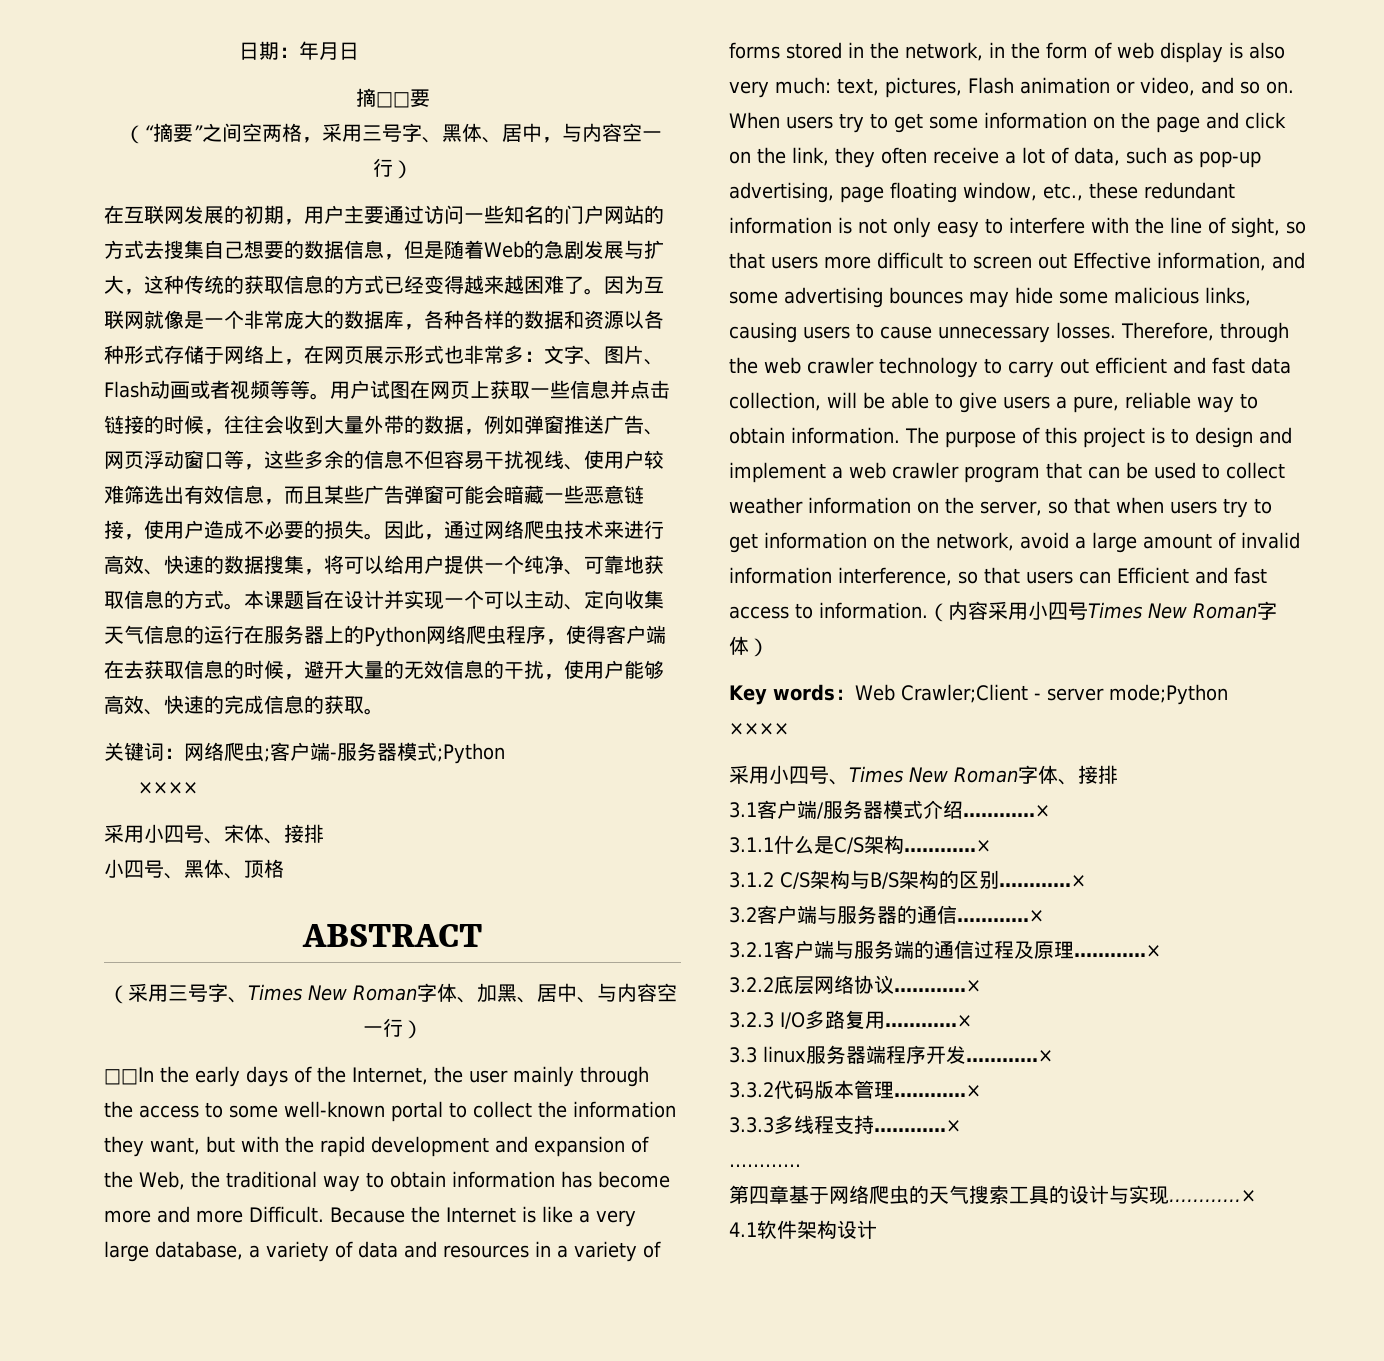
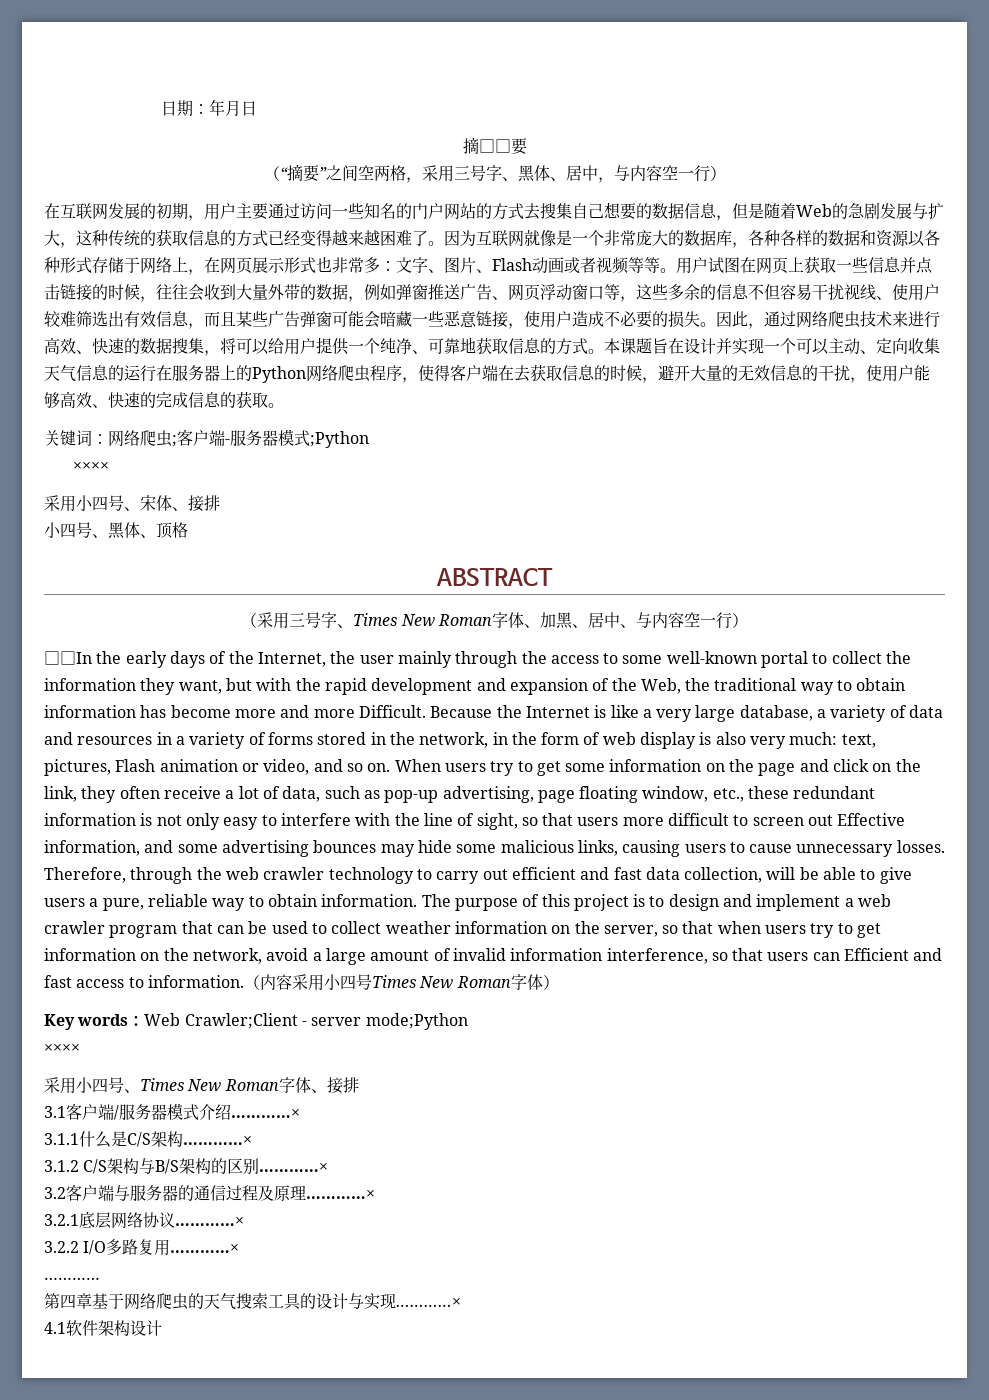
- 3.2客户端与服务器的通信…………×
- 3.2.1客户端与服务端的通信过程及原理…………×
+ 3.2客户端与服务器的通信过程及原理…………×
- 3.2.2底层网络协议…………×
+ 3.2.1底层网络协议…………×
- 3.2.3 I/O多路复用…………×
+ 3.2.2 I/O多路复用…………×
- 3.3 linux服务器端程序开发…………×
- 3.3.2代码版本管理…………×
- 3.3.3多线程支持…………×

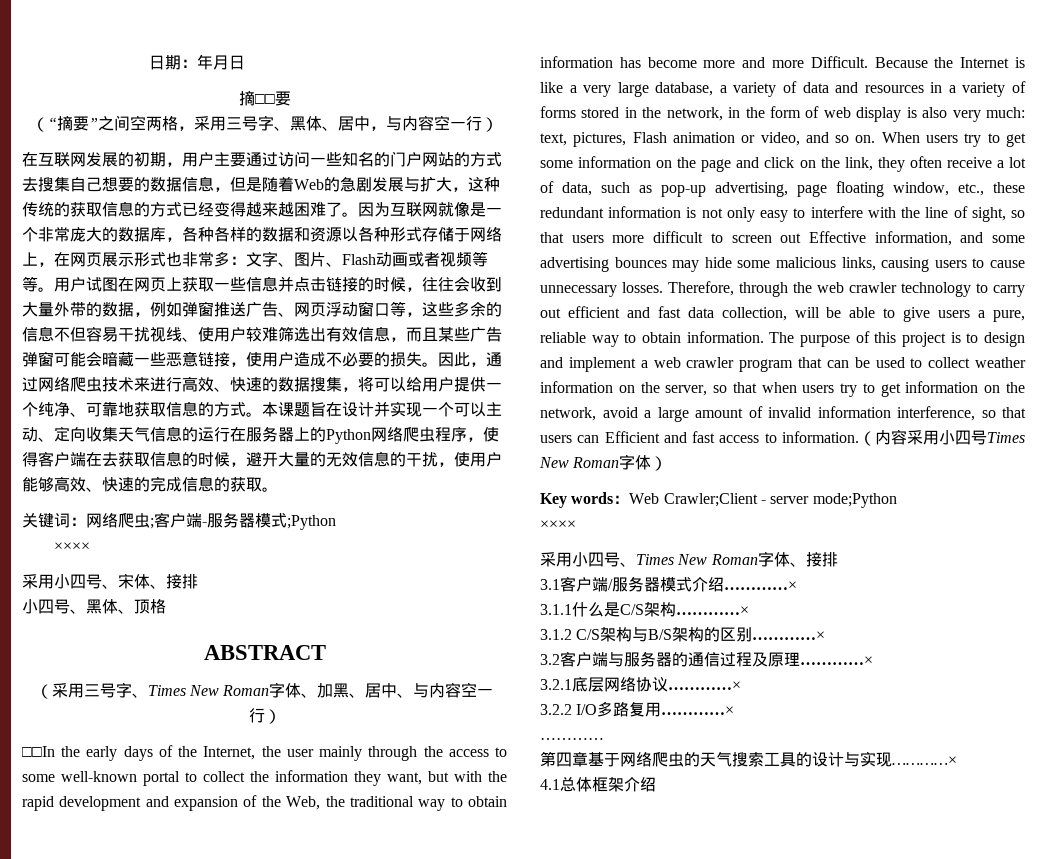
- 4.1软件架构设计
+ 4.1总体框架介绍

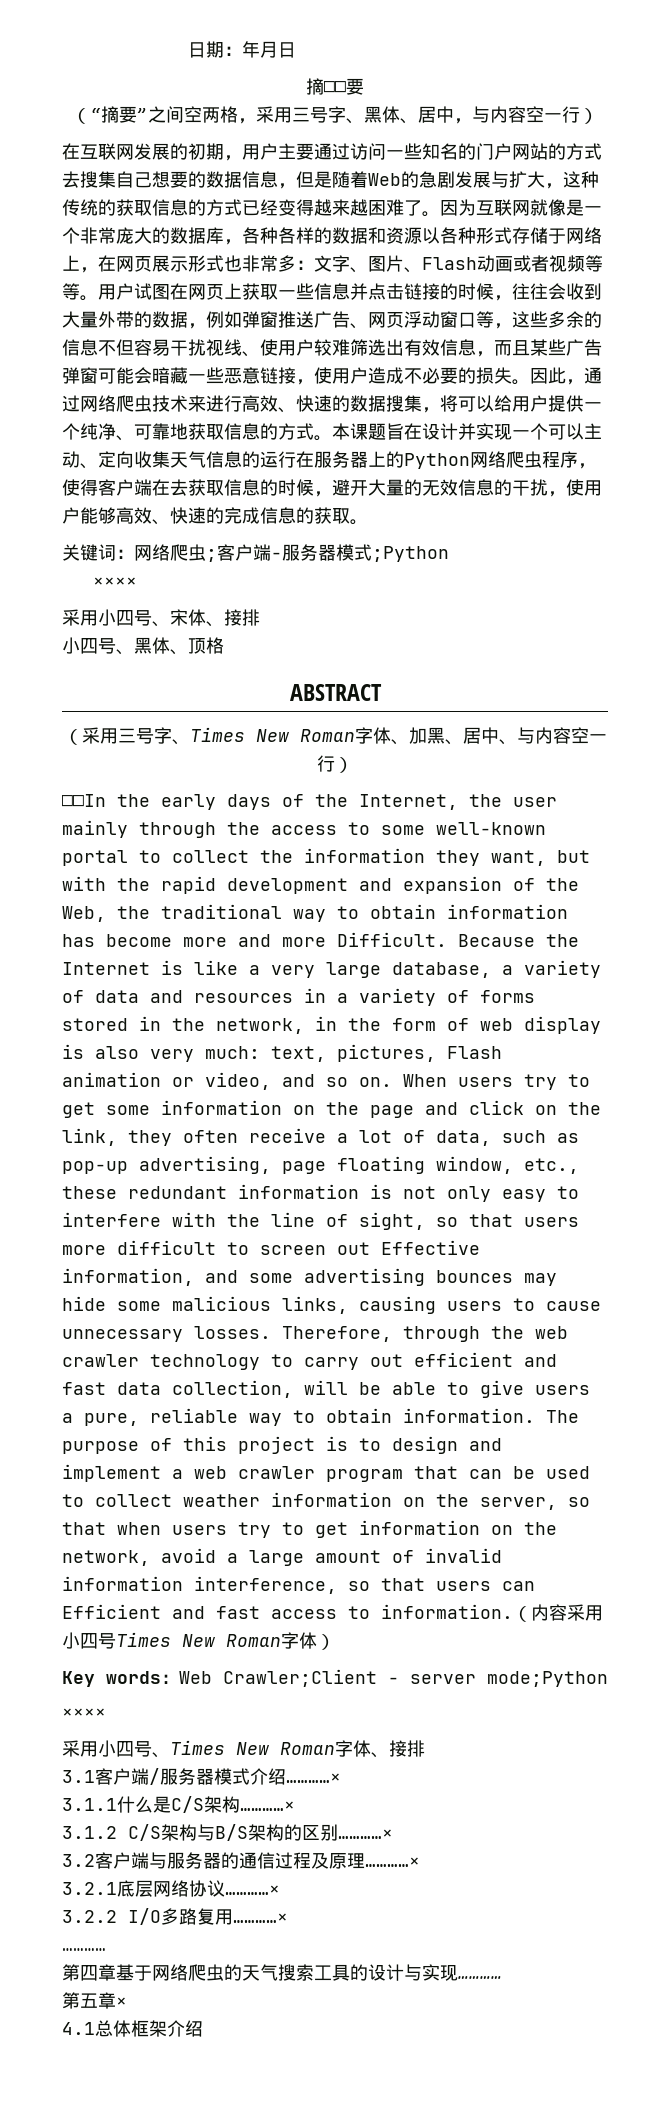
- 第四章基于网络爬虫的天气搜索工具的设计与实现…………×
+ 第四章基于网络爬虫的天气搜索工具的设计与实现…………
+ 第五章×

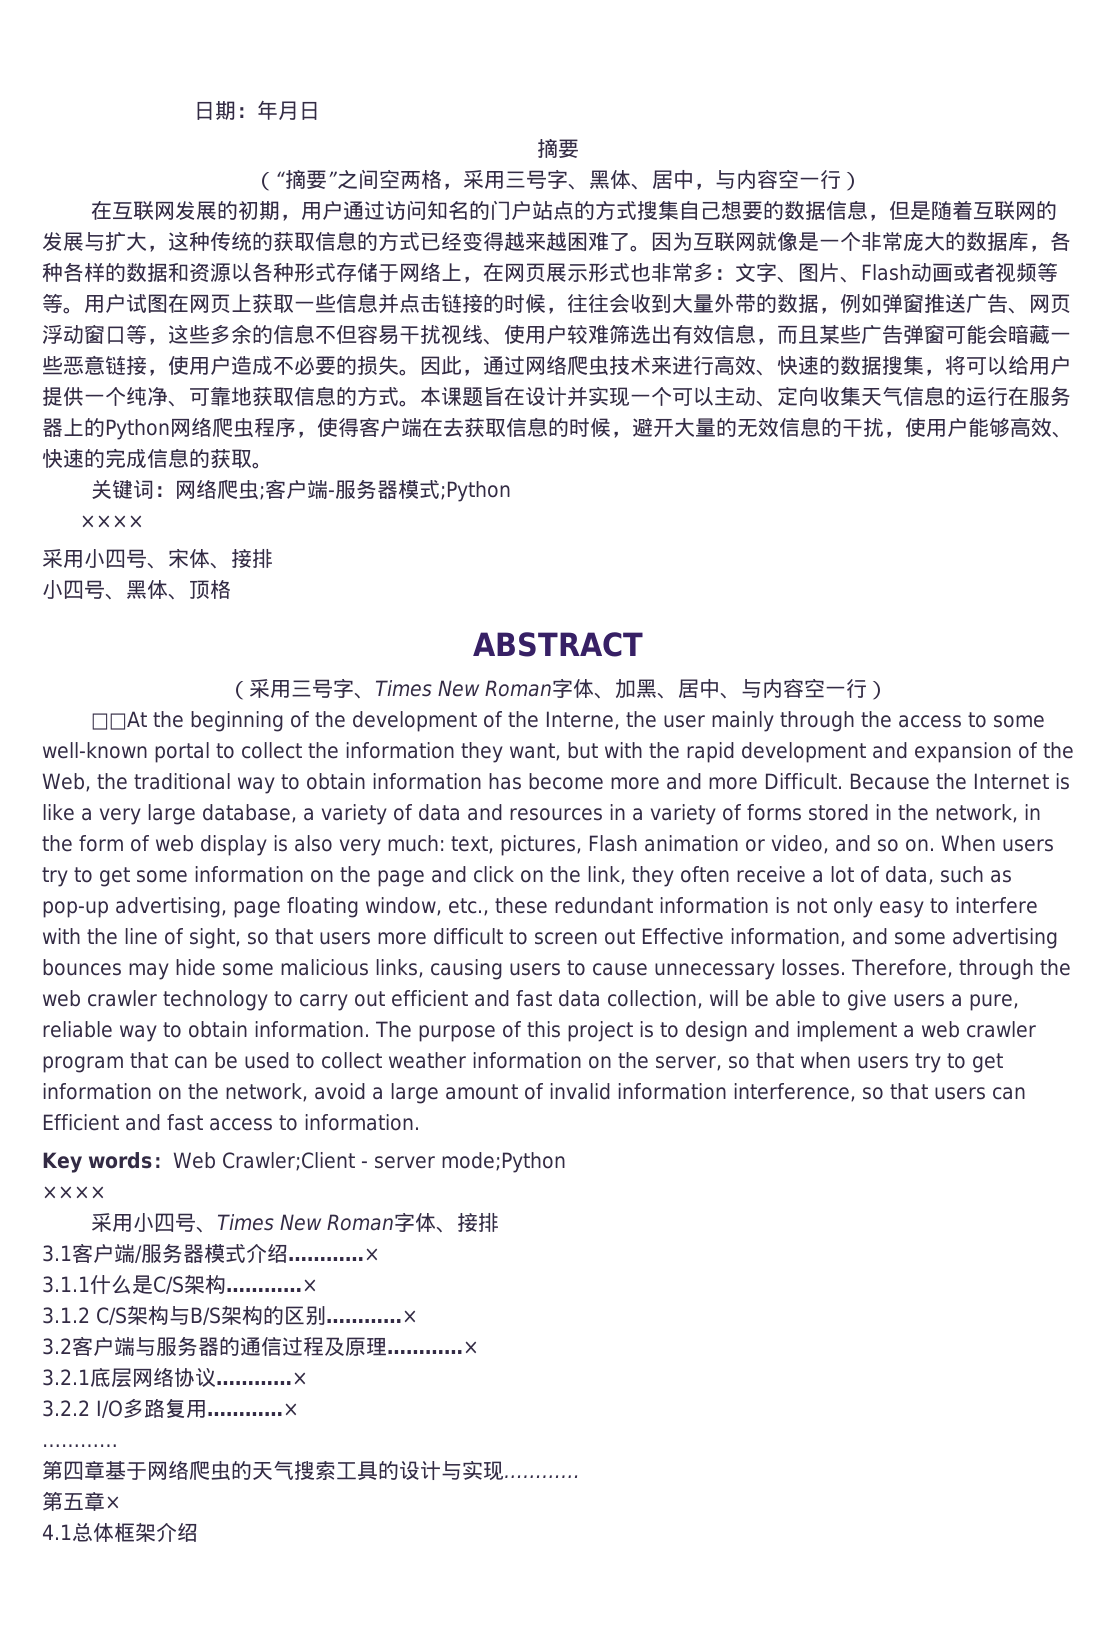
  日期：年月日
- 摘□□要
+ 摘要
- 在互联网发展的初期，用户主要通过访问一些知名的门户网站的方式去搜集自己想要的数据信息，但是随着Web的急剧发展与扩大，这种传统的获取信息的方式已经变得越来越困难了。
+ 在互联网发展的初期，用户通过访问知名的门户站点的方式搜集自己想要的数据信息，但是随着互联网的发展与扩大，这种传统的获取信息的方式已经变得越来越困难了。
- □□In the early days of the Internet, the user mainly through the access to some well-known portal to collect the information they want, but with the rapid development and expansion of the Web, the traditional way to obtain information has become more and more Difficult.
+ □□At the beginning of the development of the Interne, the user mainly through the access to some well-known portal to collect the information they want, but with the rapid development and expansion of the Web, the traditional way to obtain information has become more and more Difficult.
- （内容采用小四号Times New Roman字体）

